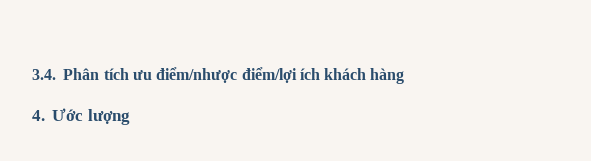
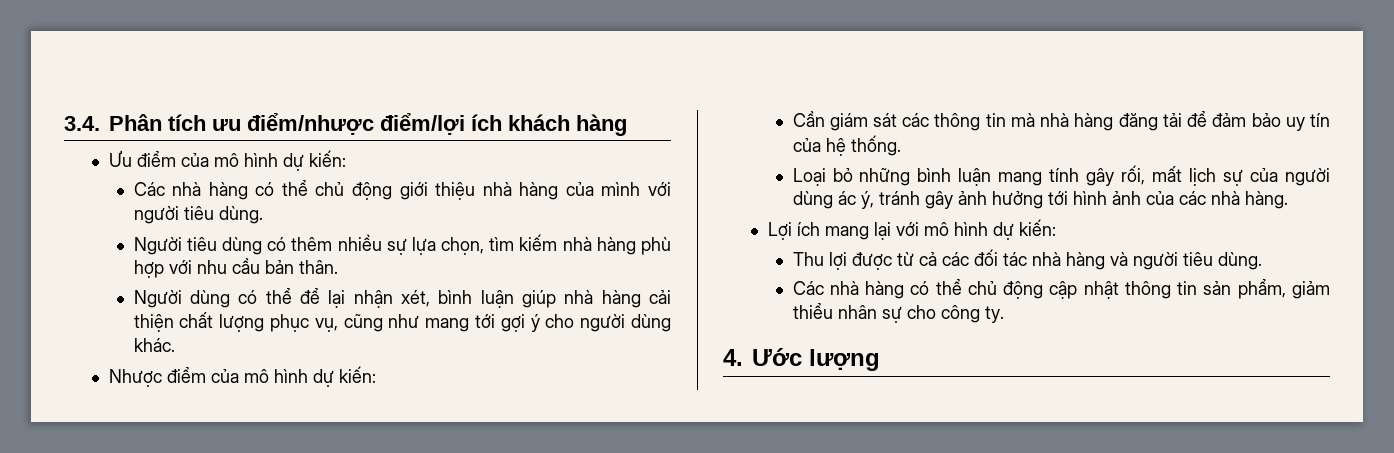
+ Ưu điểm của mô hình dự kiến:
+ Các nhà hàng có thể chủ động giới thiệu nhà hàng của mình với người tiêu dùng.
+ Người tiêu dùng có thêm nhiều sự lựa chọn, tìm kiếm nhà hàng phù hợp với nhu cầu bản thân.
+ Người dùng có thể để lại nhận xét, bình luận giúp nhà hàng cải thiện chất lượng phục vụ, cũng như mang tới gợi ý cho người dùng khác.
+ Nhược điểm của mô hình dự kiến:
+ Cần giám sát các thông tin mà nhà hàng đăng tải để đảm bảo uy tín của hệ thống.
+ Loại bỏ những bình luận mang tính gây rối, mất lịch sự của người dùng ác ý, tránh gây ảnh hưởng tới hình ảnh của các nhà hàng.
+ Lợi ích mang lại với mô hình dự kiến:
+ Thu lợi được từ cả các đối tác nhà hàng và người tiêu dùng.
+ Các nhà hàng có thể chủ động cập nhật thông tin sản phẩm, giảm thiểu nhân sự cho công ty.

